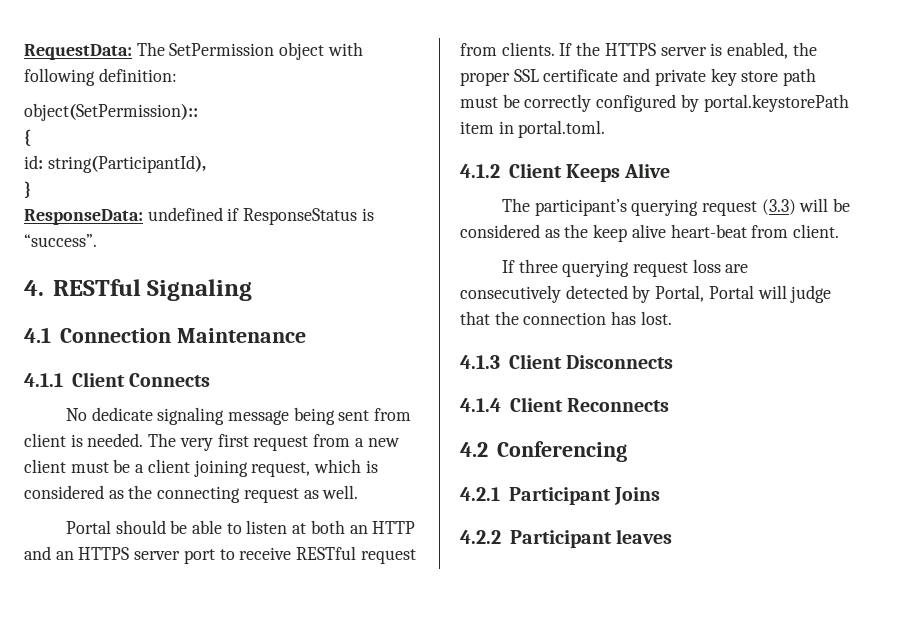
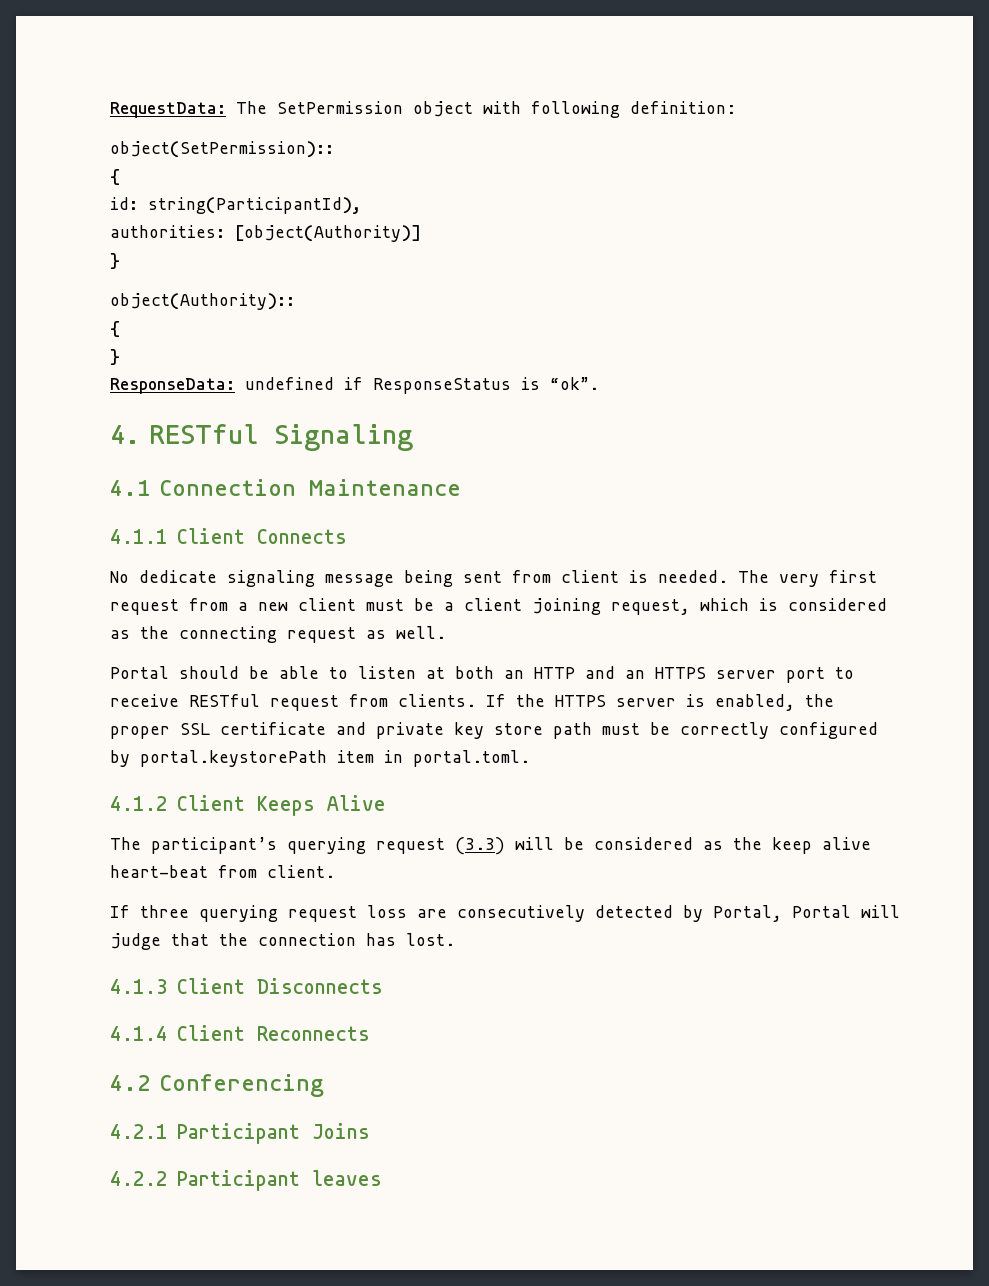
+ authorities: [object(Authority)]
+ }
+ object(Authority)::
+ {
- ResponseData: undefined if ResponseStatus is “success”.
+ ResponseData: undefined if ResponseStatus is “ok”.

